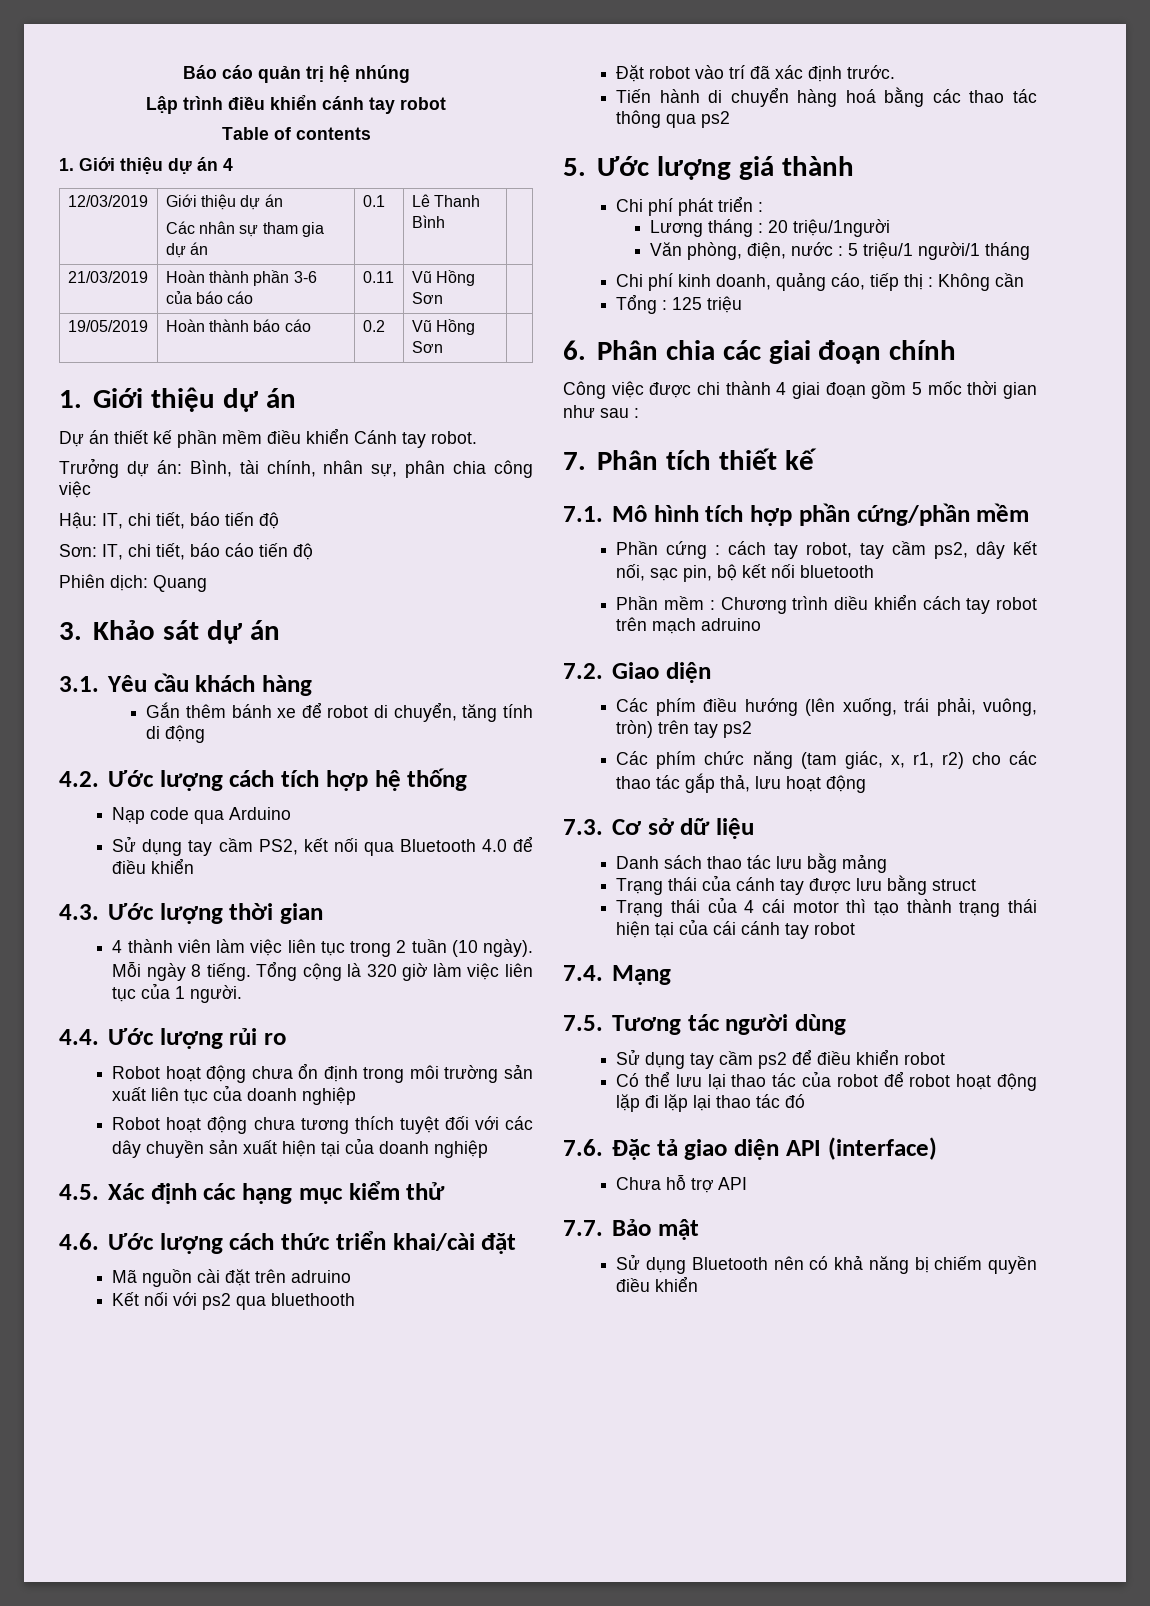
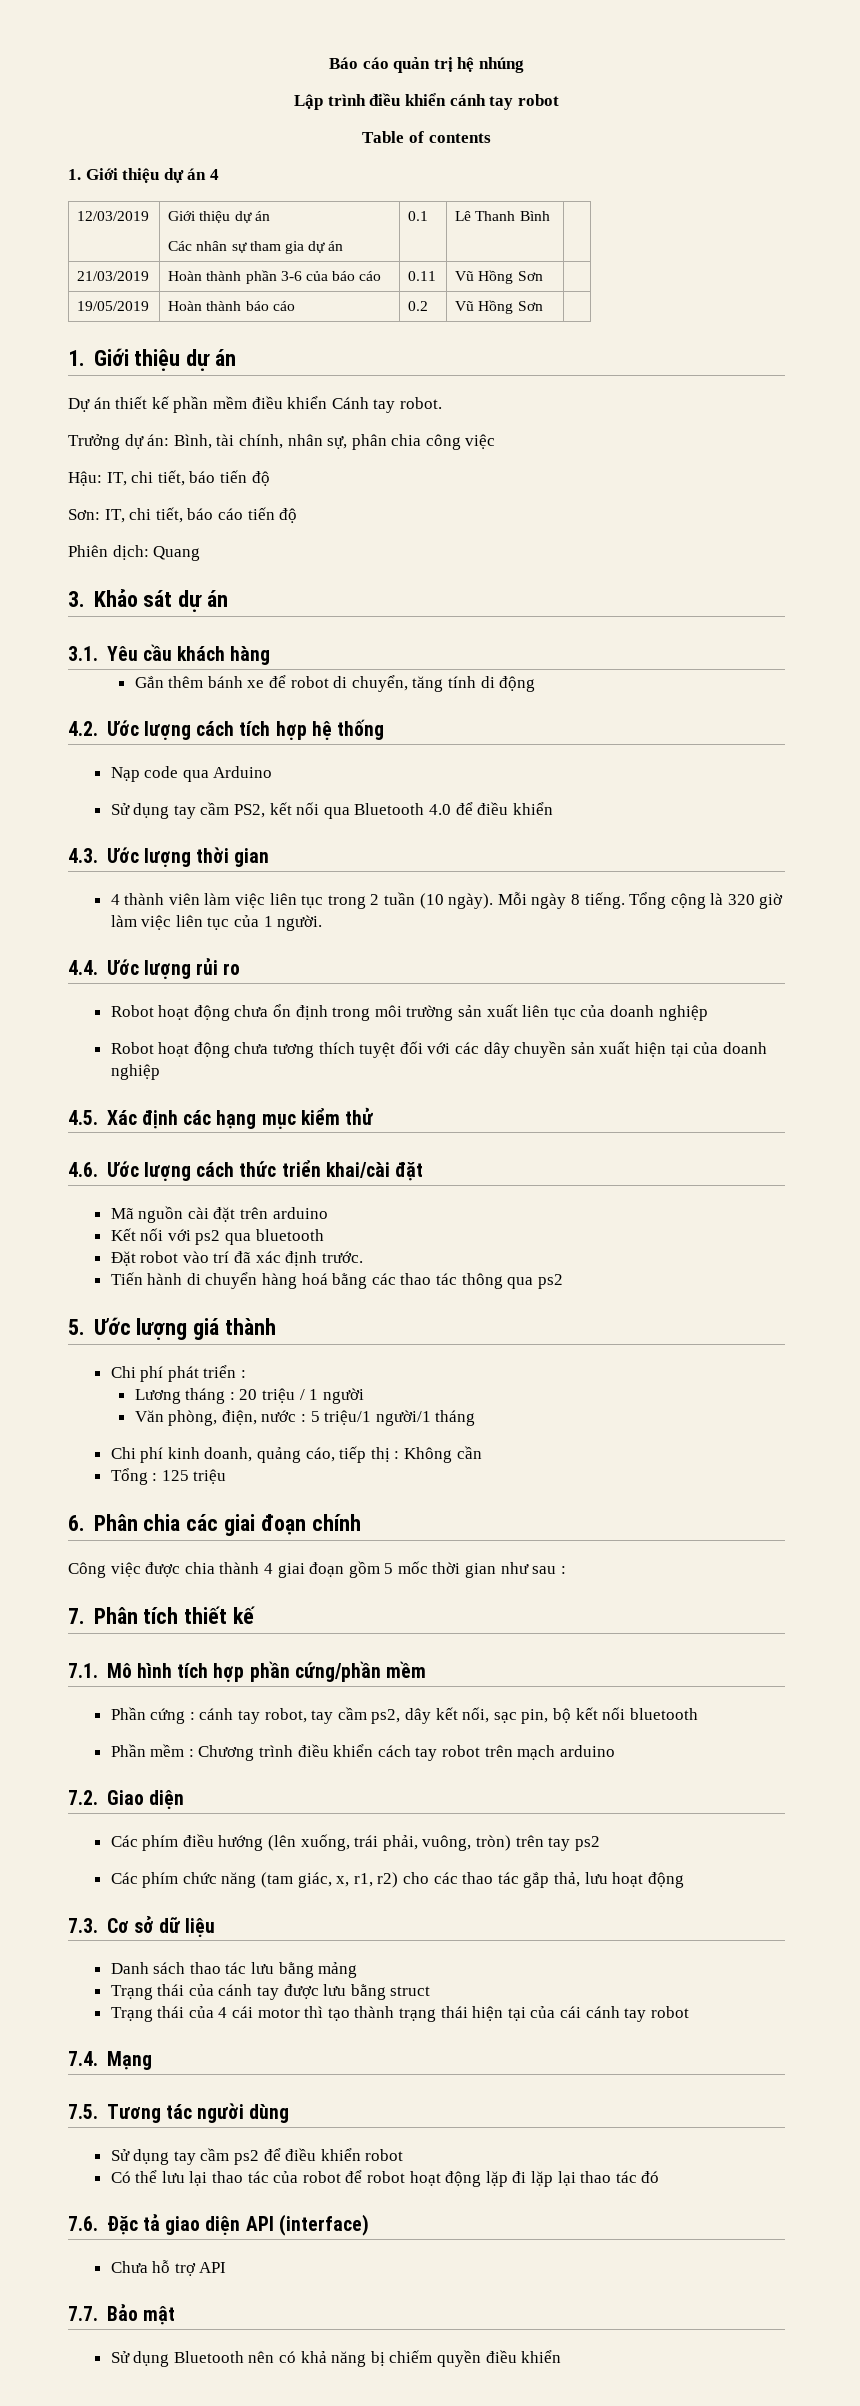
- Mã nguồn cài đặt trên adruino
+ Mã nguồn cài đặt trên arduino
- Kết nối với ps2 qua bluethooth
+ Kết nối với ps2 qua bluetooth
- Lương tháng : 20 triệu/1người
+ Lương tháng : 20 triệu / 1 người
- Công việc được chi thành 4 giai đoạn gồm 5 mốc thời gian như sau :
+ Công việc được chia thành 4 giai đoạn gồm 5 mốc thời gian như sau :
- Phần cứng : cách tay robot, tay cầm ps2, dây kết nối, sạc pin, bộ kết nối bluetooth
+ Phần cứng : cánh tay robot, tay cầm ps2, dây kết nối, sạc pin, bộ kết nối bluetooth
- Phần mềm : Chương trình diều khiển cách tay robot trên mạch adruino
+ Phần mềm : Chương trình điều khiển cách tay robot trên mạch arduino
- Danh sách thao tác lưu bằg mảng
+ Danh sách thao tác lưu bằng mảng

